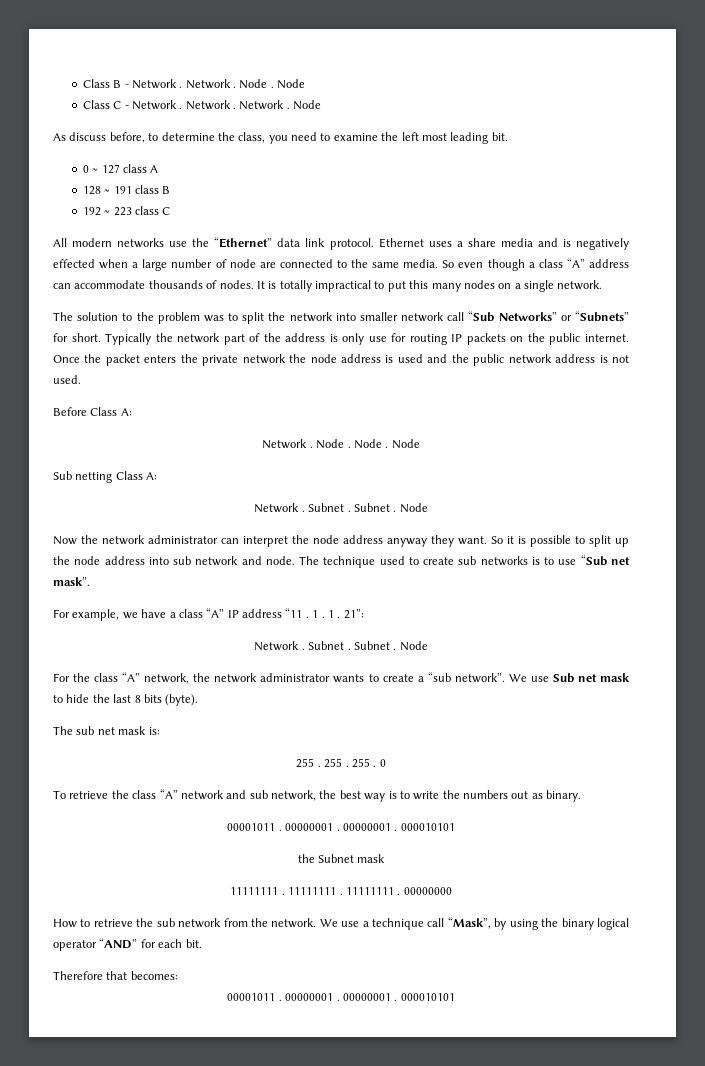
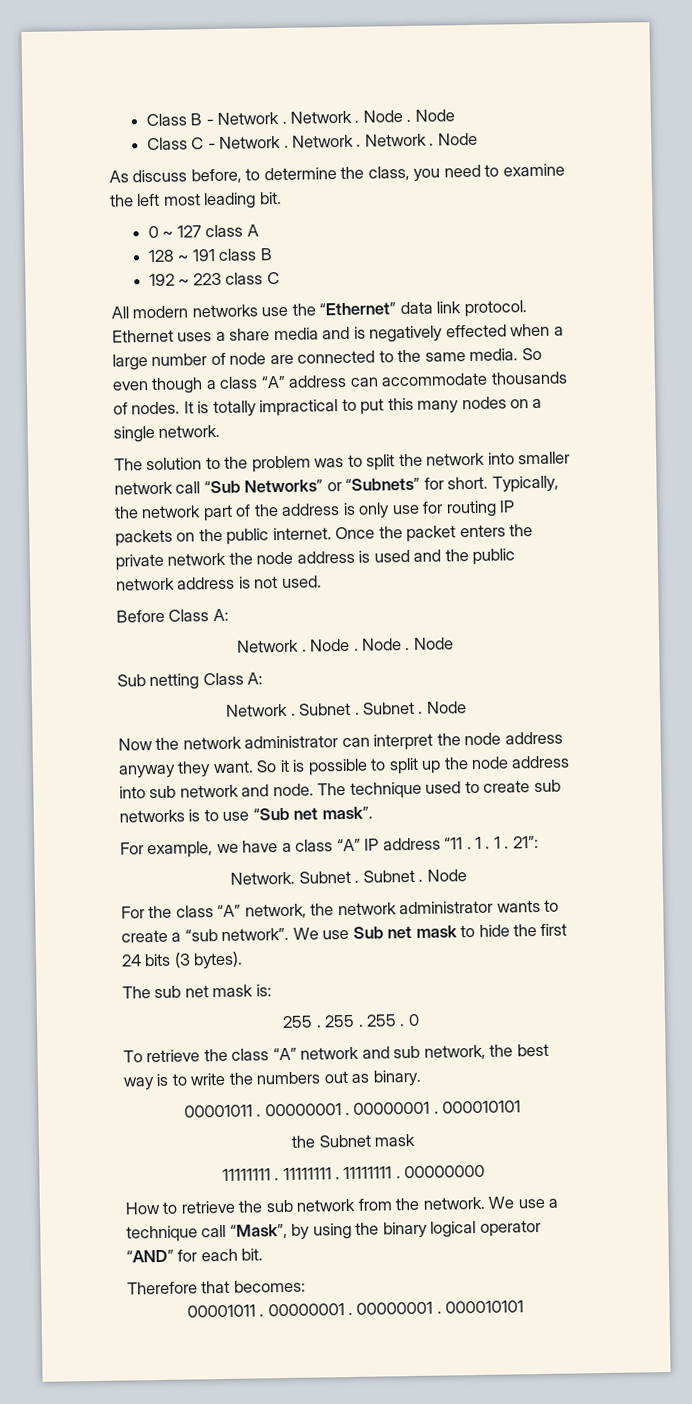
- Typically the network part of the address is only use for routing IP packets on the public internet.
+ Typically, the network part of the address is only use for routing IP packets on the public internet.
  21”:
- Network .
+ Network.
- We use Sub net mask to hide the last 8 bits (byte).
+ We use Sub net mask to hide the first 24 bits (3 bytes).

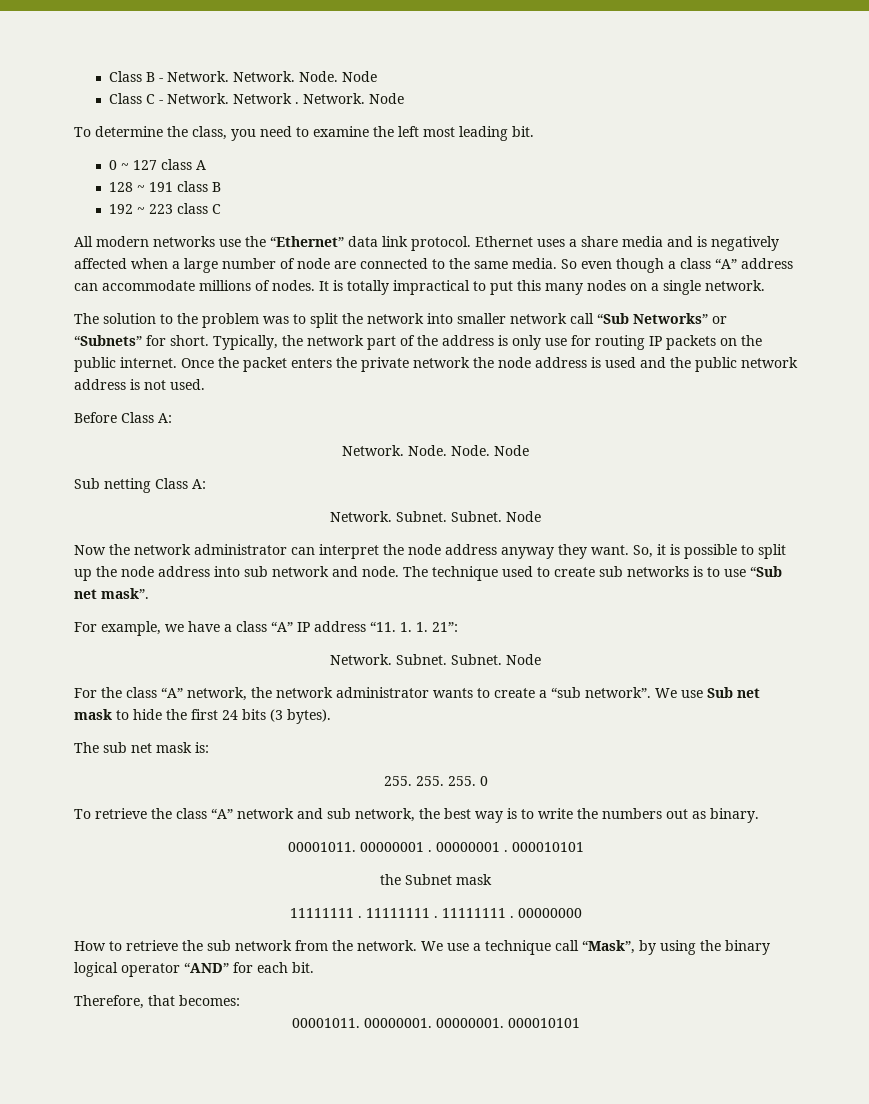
- Class B - Network . Network . Node .
+ Class B - Network. Network. Node.
- Class C - Network . Network . Network . Node
- As discuss before, to determine the class, you need to examine the left most leading bit.
+ Class C - Network. Network . Network. Node
+ To determine the class, you need to examine the left most leading bit.
- Ethernet uses a share media and is negatively effected when a large number of node are connected to the same media.
+ Ethernet uses a share media and is negatively affected when a large number of node are connected to the same media.
- So even though a class “A” address can accommodate thousands of nodes.
+ So even though a class “A” address can accommodate millions of nodes.
- Network . Node . Node .
+ Network. Node. Node.
  Sub netting Class A:
- Network . Subnet . Subnet .
+ Network. Subnet. Subnet.
- So it is possible to split up the node address into sub network and node.
+ So, it is possible to split up the node address into sub network and node.
- For example, we have a class “A” IP address “11 . 1 . 1 . 21”:
- Network. Subnet . Subnet .
+ For example, we have a class “A” IP address “11. 1. 1. 21”:
+ Network. Subnet. Subnet.
- 255 . 255 . 255 . 0
+ 255. 255. 255. 0
  To retrieve the class “A” network and sub network, the best way is to write the numbers out as binary.
- 00001011 .
+ 00001011.
- Therefore that becomes:
- 00001011 . 00000001 . 00000001 .
+ Therefore, that becomes:
+ 00001011. 00000001. 00000001.

